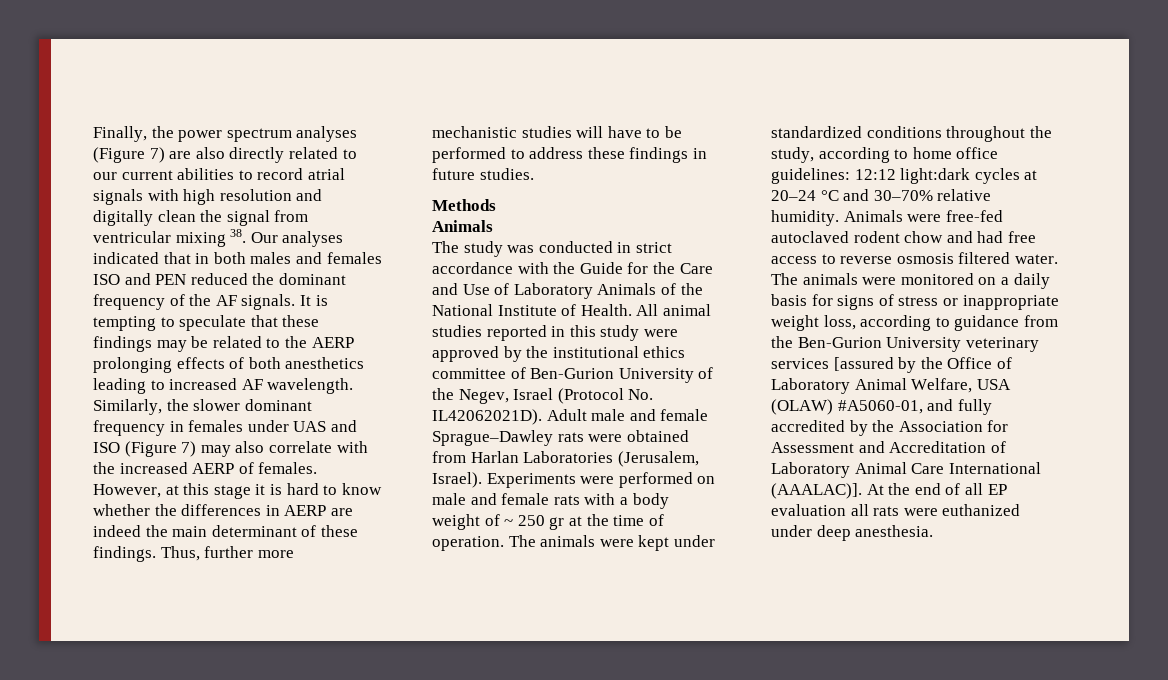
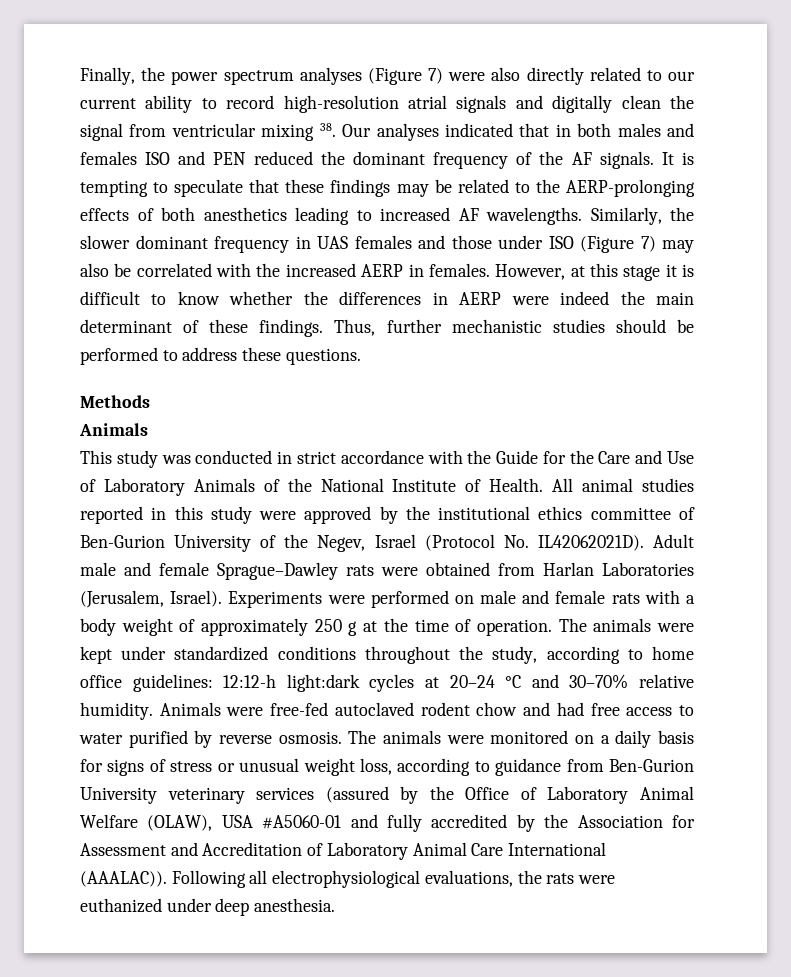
- Finally, the power spectrum analyses (Figure 7) are also directly related to our current abilities to record atrial signals with high resolution and digitally clean the signal from ventricular mixing 38. Our analyses indicated that in both males and females ISO and PEN reduced the dominant frequency of the AF signals.
+ Finally, the power spectrum analyses (Figure 7) were also directly related to our current ability to record high-resolution atrial signals and digitally clean the signal from ventricular mixing 38. Our analyses indicated that in both males and females ISO and PEN reduced the dominant frequency of the AF signals.
- It is tempting to speculate that these findings may be related to the AERP prolonging effects of both anesthetics leading to increased AF wavelength.
+ It is tempting to speculate that these findings may be related to the AERP-prolonging effects of both anesthetics leading to increased AF wavelengths.
- Similarly, the slower dominant frequency in females under UAS and ISO (Figure 7) may also correlate with the increased AERP of females.
+ Similarly, the slower dominant frequency in UAS females and those under ISO (Figure 7) may also be correlated with the increased AERP in females.
- However, at this stage it is hard to know whether the differences in AERP are indeed the main determinant of these findings.
+ However, at this stage it is difficult to know whether the differences in AERP were indeed the main determinant of these findings.
- Thus, further more mechanistic studies will have to be performed to address these findings in future studies.
+ Thus, further mechanistic studies should be performed to address these questions.
- The study was conducted in strict accordance with the Guide for the Care and Use of Laboratory Animals of the National Institute of Health.
+ This study was conducted in strict accordance with the Guide for the Care and Use of Laboratory Animals of the National Institute of Health.
- Experiments were performed on male and female rats with a body weight of ~ 250 gr at the time of operation.
+ Experiments were performed on male and female rats with a body weight of approximately 250 g at the time of operation.
- The animals were kept under standardized conditions throughout the study, according to home office guidelines: 12:12 light:dark cycles at 20–24 °C and 30–70% relative humidity.
+ The animals were kept under standardized conditions throughout the study, according to home office guidelines: 12:12-h light:dark cycles at 20–24 °C and 30–70% relative humidity.
- Animals were free-fed autoclaved rodent chow and had free access to reverse osmosis filtered water.
+ Animals were free-fed autoclaved rodent chow and had free access to water purified by reverse osmosis.
- The animals were monitored on a daily basis for signs of stress or inappropriate weight loss, according to guidance from the Ben-Gurion University veterinary services [assured by the Office of Laboratory Animal Welfare, USA (OLAW) #A5060-01, and fully accredited by the Association for Assessment and Accreditation of Laboratory Animal Care International (AAALAC)]. At the end of all EP evaluation all rats were euthanized under deep anesthesia.
+ The animals were monitored on a daily basis for signs of stress or unusual weight loss, according to guidance from Ben-Gurion University veterinary services (assured by the Office of Laboratory Animal Welfare (OLAW), USA #A5060-01 and fully accredited by the Association for Assessment and Accreditation of Laboratory Animal Care International (AAALAC)). Following all electrophysiological evaluations, the rats were euthanized under deep anesthesia.

